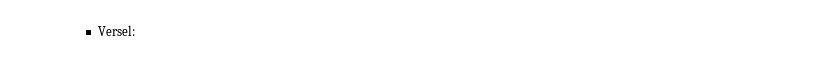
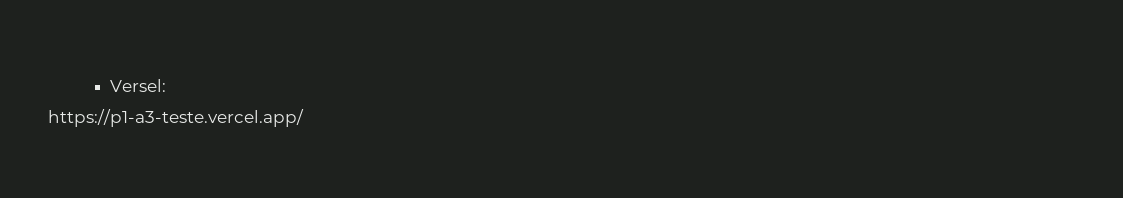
+ https://p1-a3-teste.vercel.app/

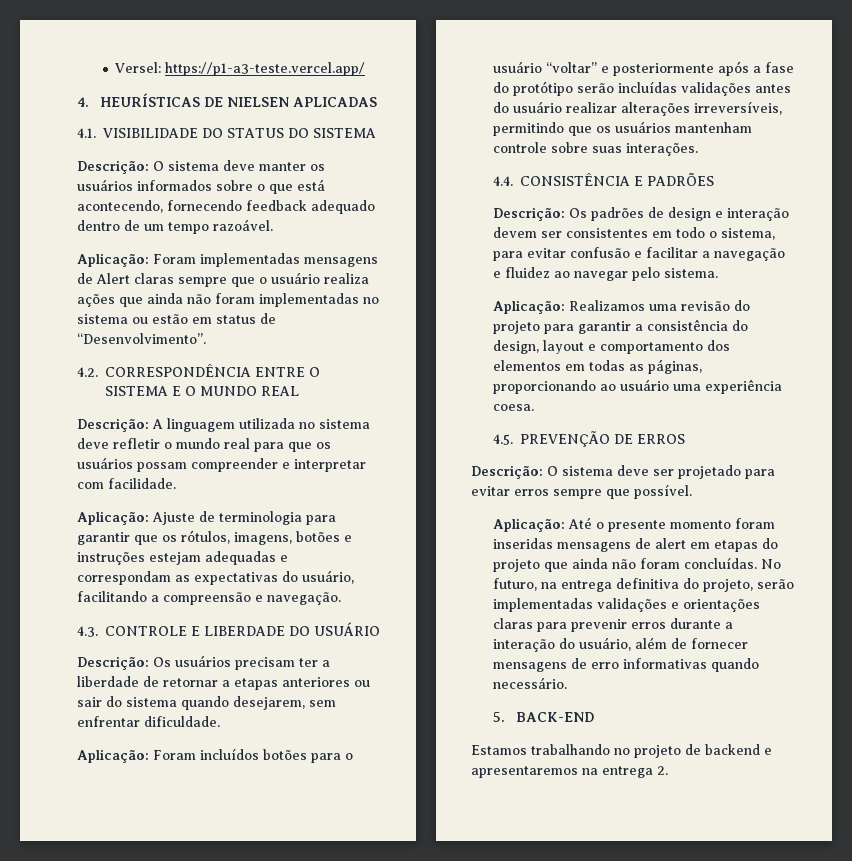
- Versel:
- https://p1-a3-teste.vercel.app/
+ Versel: https://p1-a3-teste.vercel.app/
+ 4. HEURÍSTICAS DE NIELSEN APLICADAS
+ 4.1. VISIBILIDADE DO STATUS DO SISTEMA
+ Descrição: O sistema deve manter os usuários informados sobre o que está acontecendo, fornecendo feedback adequado dentro de um tempo razoável.
+ Aplicação: Foram implementadas mensagens de Alert claras sempre que o usuário realiza ações que ainda não foram implementadas no sistema ou estão em status de “Desenvolvimento”.
+ 4.2. CORRESPONDÊNCIA ENTRE O SISTEMA E O MUNDO REAL
+ Descrição: A linguagem utilizada no sistema deve refletir o mundo real para que os usuários possam compreender e interpretar com facilidade.
+ Aplicação: Ajuste de terminologia para garantir que os rótulos, imagens, botões e instruções estejam adequadas e correspondam as expectativas do usuário, facilitando a compreensão e navegação.
+ 4.3. CONTROLE E LIBERDADE DO USUÁRIO
+ Descrição: Os usuários precisam ter a liberdade de retornar a etapas anteriores ou sair do sistema quando desejarem, sem enfrentar dificuldade.
+ Aplicação: Foram incluídos botões para o usuário “voltar” e posteriormente após a fase do protótipo serão incluídas validações antes do usuário realizar alterações irreversíveis, permitindo que os usuários mantenham controle sobre suas interações.
+ 4.4. CONSISTÊNCIA E PADRÕES
+ Descrição: Os padrões de design e interação devem ser consistentes em todo o sistema, para evitar confusão e facilitar a navegação e fluidez ao navegar pelo sistema.
+ Aplicação: Realizamos uma revisão do projeto para garantir a consistência do design, layout e comportamento dos elementos em todas as páginas, proporcionando ao usuário uma experiência coesa.
+ 4.5. PREVENÇÃO DE ERROS
+ Descrição: O sistema deve ser projetado para evitar erros sempre que possível.
+ Aplicação: Até o presente momento foram inseridas mensagens de alert em etapas do projeto que ainda não foram concluídas. No futuro, na entrega definitiva do projeto, serão implementadas validações e orientações claras para prevenir erros durante a interação do usuário, além de fornecer mensagens de erro informativas quando necessário.
+ 5. BACK-END
+ Estamos trabalhando no projeto de backend e apresentaremos na entrega 2.

